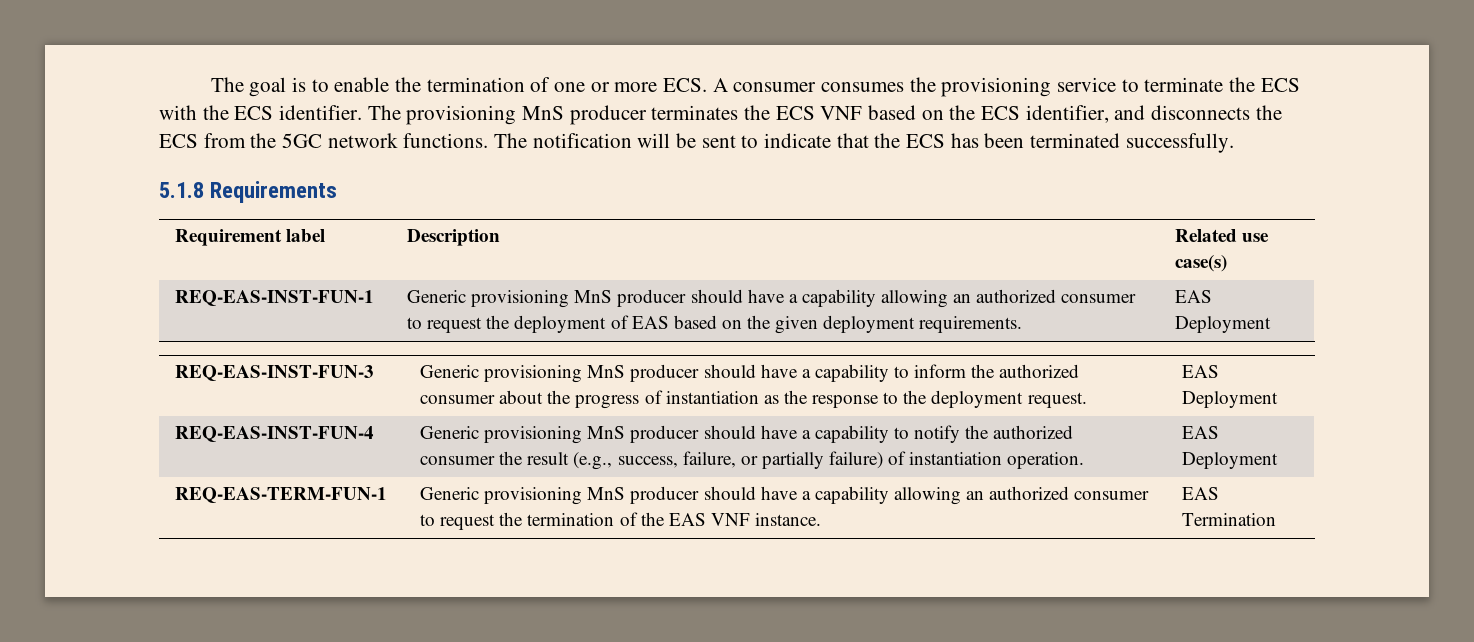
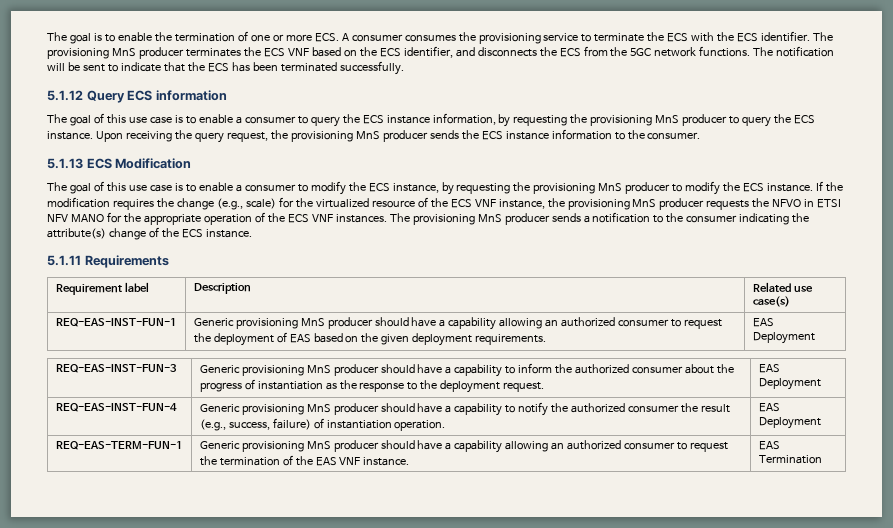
- 5.1.8 Requirements
+ 5.1.12 Query ECS information
+ The goal of this use case is to enable a consumer to query the ECS instance information, by requesting the provisioning MnS producer to query the ECS instance. Upon receiving the query request, the provisioning MnS producer sends the ECS instance information to the consumer.
+ 5.1.13 ECS Modification
+ The goal of this use case is to enable a consumer to modify the ECS instance, by requesting the provisioning MnS producer to modify the ECS instance. If the modification requires the change (e.g., scale) for the virtualized resource of the ECS VNF instance, the provisioning MnS producer requests the NFVO in ETSI NFV MANO for the appropriate operation of the ECS VNF instances. The provisioning MnS producer sends a notification to the consumer indicating the attribute(s) change of the ECS instance.
+ 5.1.11 Requirements
- REQ-EAS-INST-FUN-4 | Generic provisioning MnS producer should have a capability to notify the authorized consumer the result (e.g., success, failure, or partially failure) of instantiation operation. | EAS Deployment
+ REQ-EAS-INST-FUN-4 | Generic provisioning MnS producer should have a capability to notify the authorized consumer the result (e.g., success, failure) of instantiation operation. | EAS Deployment

